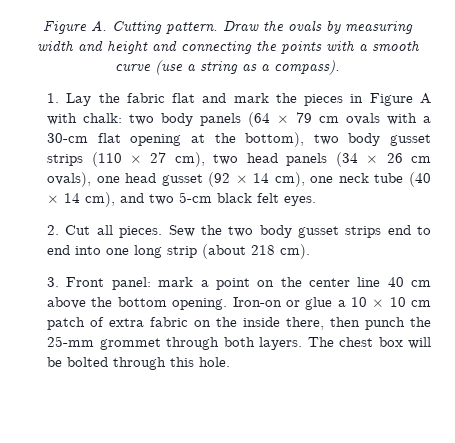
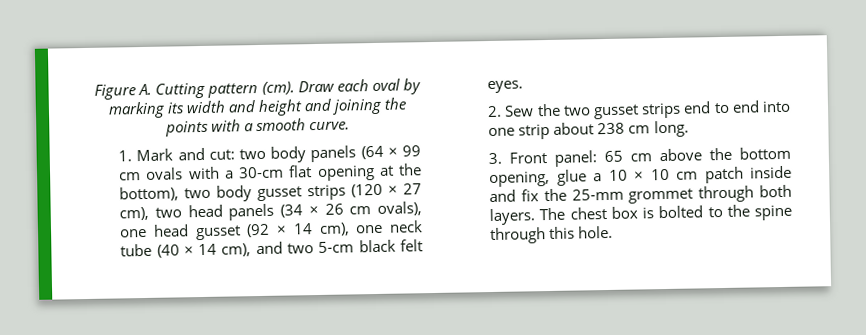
- Figure A. Cutting pattern. Draw the ovals by measuring width and height and connecting the points with a smooth curve (use a string as a compass).
- 1. Lay the fabric flat and mark the pieces in Figure A with chalk:
+ Figure A. Cutting pattern (cm). Draw each oval by marking its width and height and joining the points with a smooth curve.
+ 1. Mark and cut:
- two body panels (64 × 79 cm ovals with a 30-cm flat opening at the bottom), two body gusset strips (110 × 27 cm), two head panels (34 × 26 cm ovals), one head gusset (92 × 14 cm), one neck tube (40 × 14 cm), and two 5-cm black felt eyes.
+ two body panels (64 × 99 cm ovals with a 30-cm flat opening at the bottom), two body gusset strips (120 × 27 cm), two head panels (34 × 26 cm ovals), one head gusset (92 × 14 cm), one neck tube (40 × 14 cm), and two 5-cm black felt eyes.
- 2. Cut all pieces. Sew the two body gusset strips end to end into one long strip (about 218 cm).
- 3. Front panel: mark a point on the center line 40 cm above the bottom opening. Iron-on or glue a 10 × 10 cm patch of extra fabric on the inside there, then punch the 25-mm grommet through both layers.
+ 2. Sew the two gusset strips end to end into one strip about 238 cm long.
+ 3. Front panel: 65 cm above the bottom opening, glue a 10 × 10 cm patch inside and fix the 25-mm grommet through both layers.
- The chest box will be bolted through this hole.
+ The chest box is bolted to the spine through this hole.

